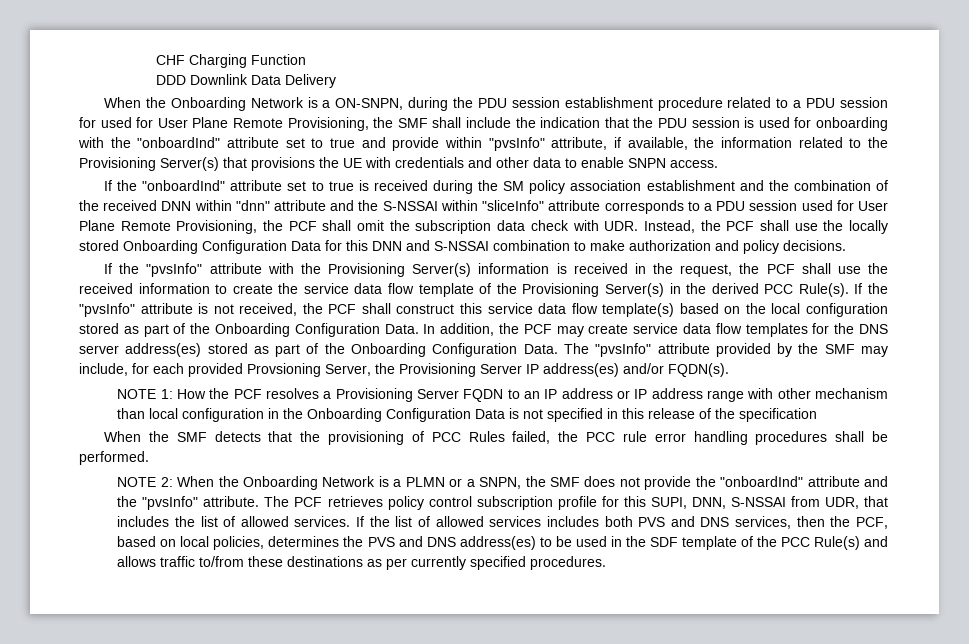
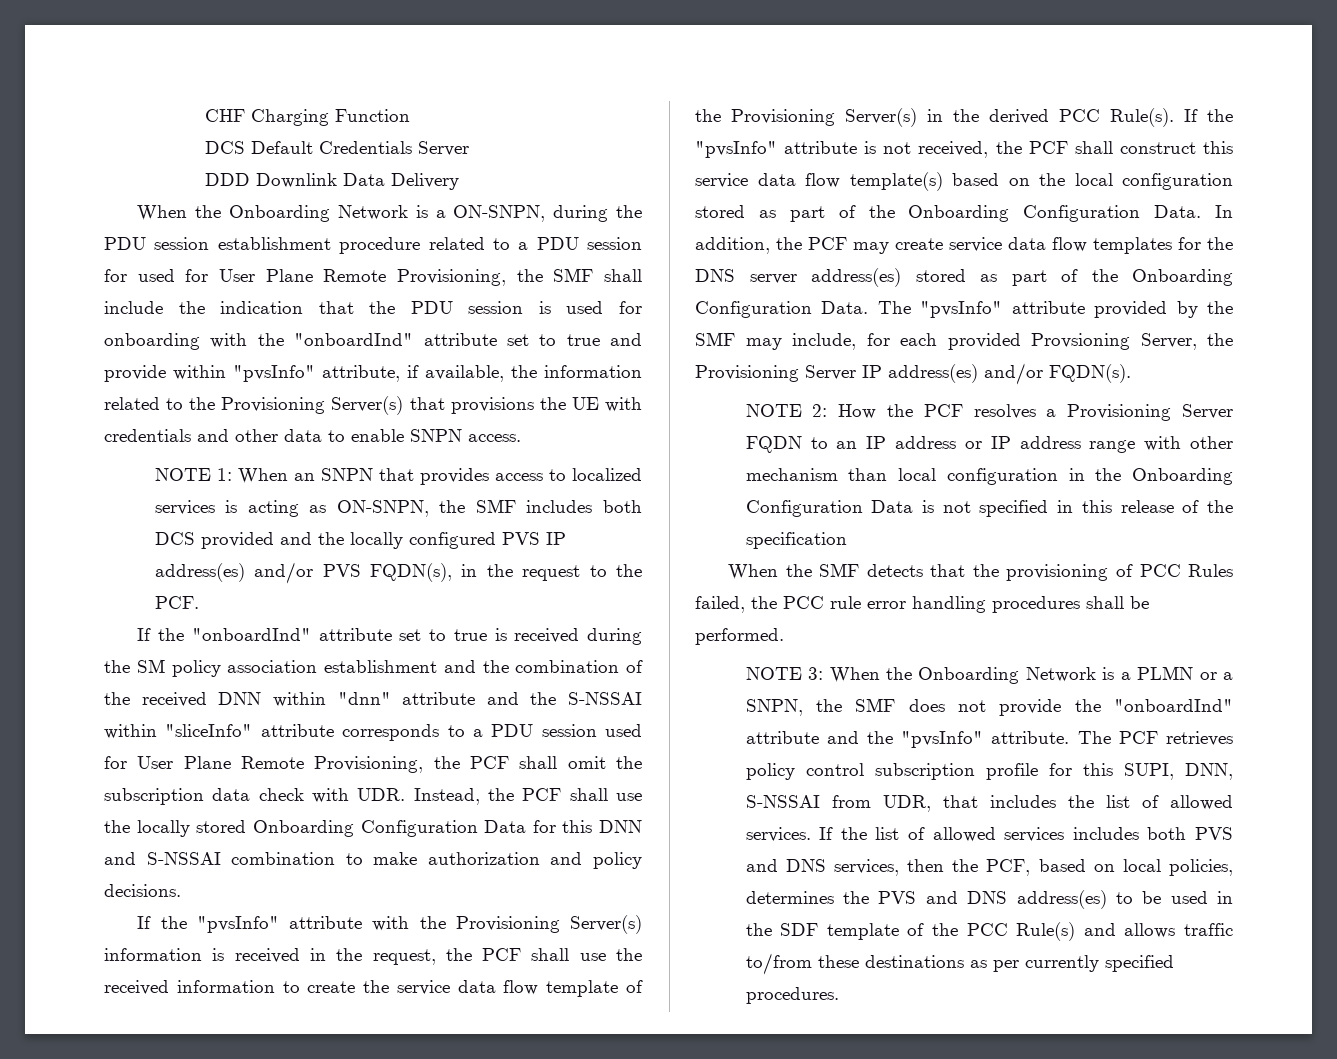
+ DCS Default Credentials Server
+ NOTE 1: When an SNPN that provides access to localized services is acting as ON-SNPN, the SMF includes both DCS provided and the locally configured PVS IP address(es) and/or PVS FQDN(s), in the request to the PCF.
- NOTE 1: How the PCF resolves a Provisioning Server FQDN to an IP address or IP address range with other mechanism than local configuration in the Onboarding Configuration Data is not specified in this release of the specification
+ NOTE 2: How the PCF resolves a Provisioning Server FQDN to an IP address or IP address range with other mechanism than local configuration in the Onboarding Configuration Data is not specified in this release of the specification
- NOTE 2: When the Onboarding Network is a PLMN or a SNPN, the SMF does not provide the "onboardInd" attribute and the "pvsInfo" attribute.
+ NOTE 3: When the Onboarding Network is a PLMN or a SNPN, the SMF does not provide the "onboardInd" attribute and the "pvsInfo" attribute.

